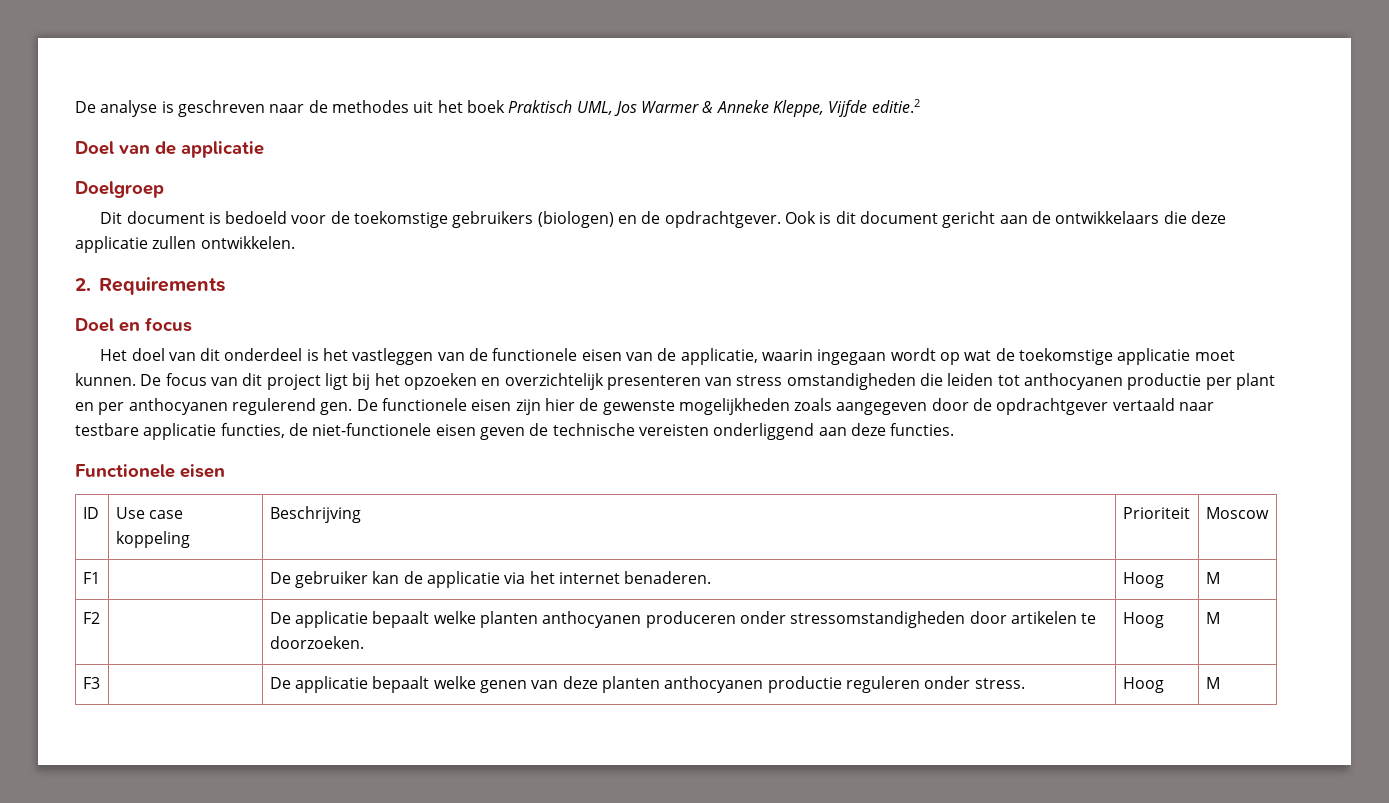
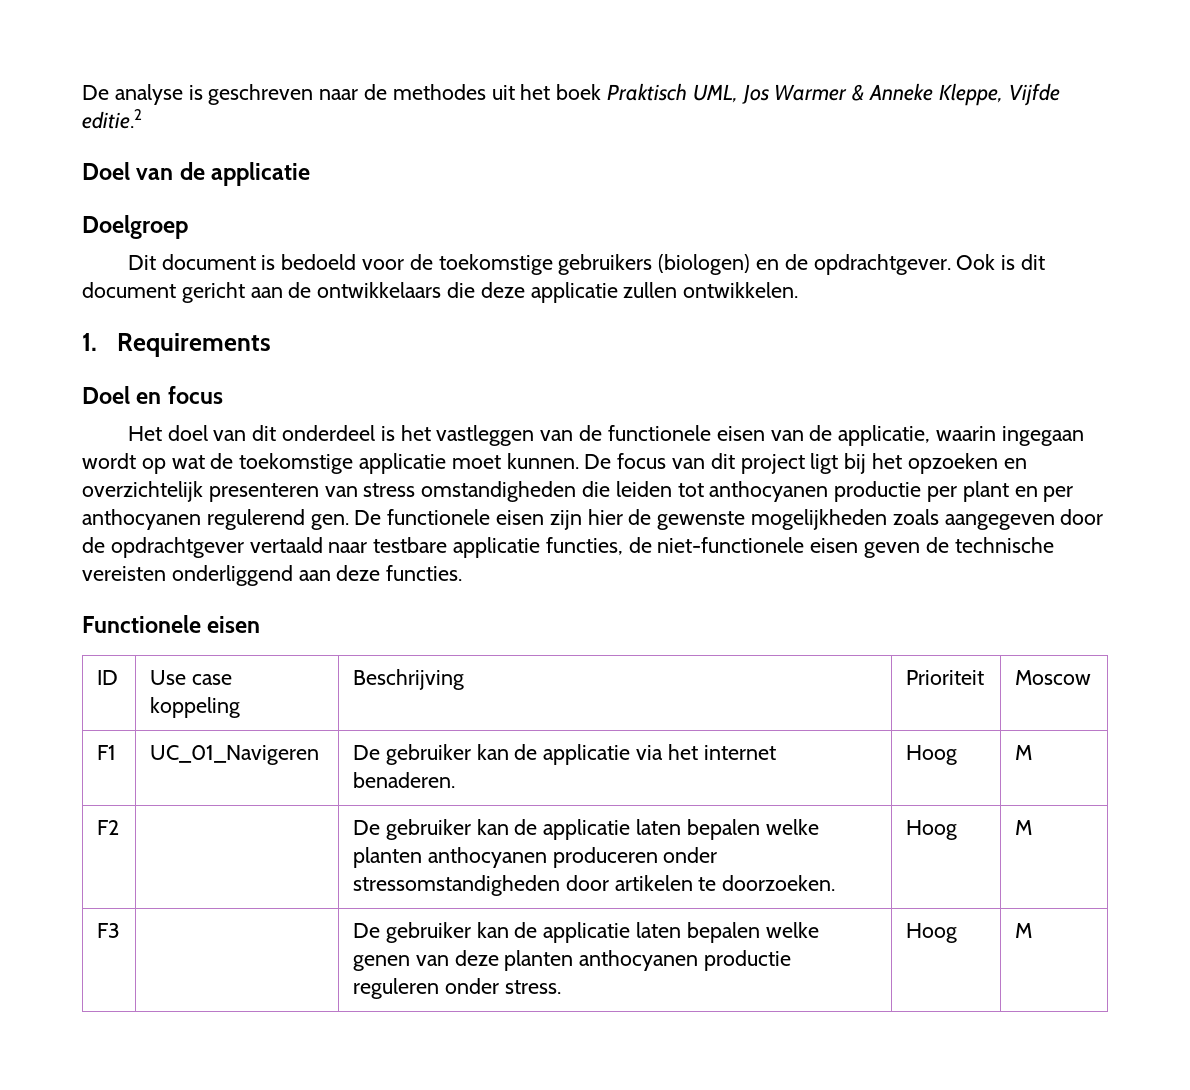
- 2. Requirements
+ 1. Requirements
- F1 | | De gebruiker kan de applicatie via het internet benaderen. | Hoog | M
+ F1 | UC_01_Navigeren | De gebruiker kan de applicatie via het internet benaderen. | Hoog | M
- F2 | | De applicatie bepaalt welke planten anthocyanen produceren onder stressomstandigheden door artikelen te doorzoeken. | Hoog | M
+ F2 | | De gebruiker kan de applicatie laten bepalen welke planten anthocyanen produceren onder stressomstandigheden door artikelen te doorzoeken. | Hoog | M
- F3 | | De applicatie bepaalt welke genen van deze planten anthocyanen productie reguleren onder stress. | Hoog | M
+ F3 | | De gebruiker kan de applicatie laten bepalen welke genen van deze planten anthocyanen productie reguleren onder stress. | Hoog | M

